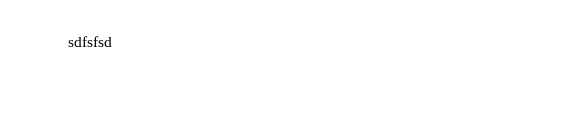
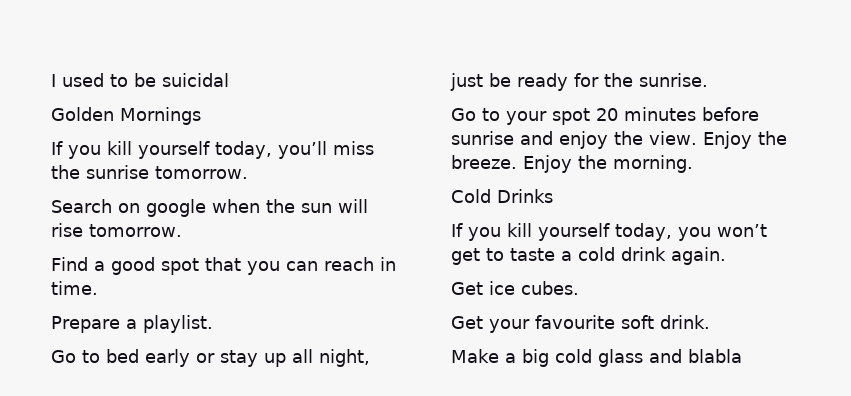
- sdfsfsd
+ I used to be suicidal
+ Golden Mornings
+ If you kill yourself today, you’ll miss the sunrise tomorrow.
+ Search on google when the sun will rise tomorrow.
+ Find a good spot that you can reach in time.
+ Prepare a playlist.
+ Go to bed early or stay up all night, just be ready for the sunrise.
+ Go to your spot 20 minutes before sunrise and enjoy the view. Enjoy the breeze. Enjoy the morning.
+ Cold Drinks
+ If you kill yourself today, you won’t get to taste a cold drink again.
+ Get ice cubes.
+ Get your favourite soft drink.
+ Make a big cold glass and blabla

